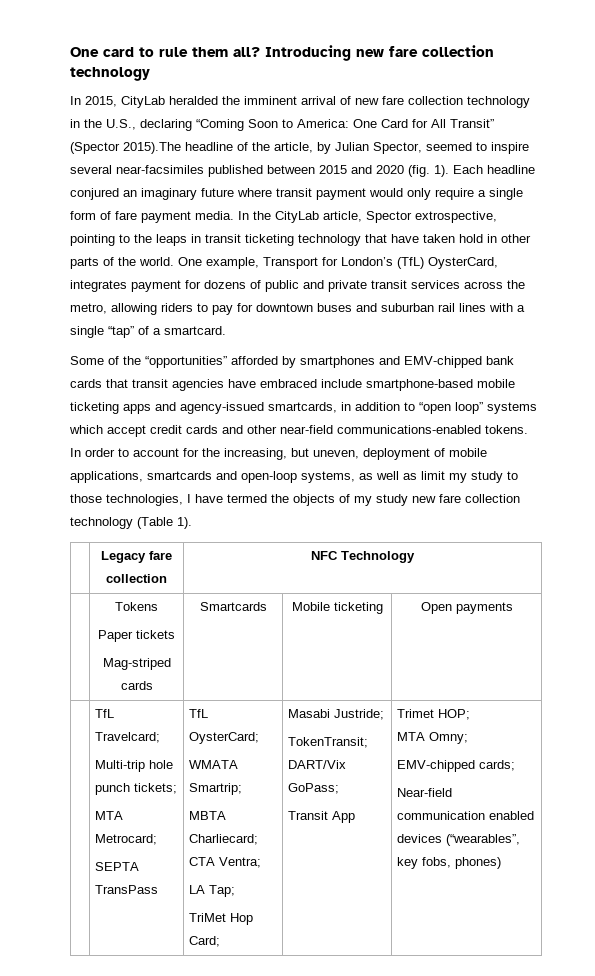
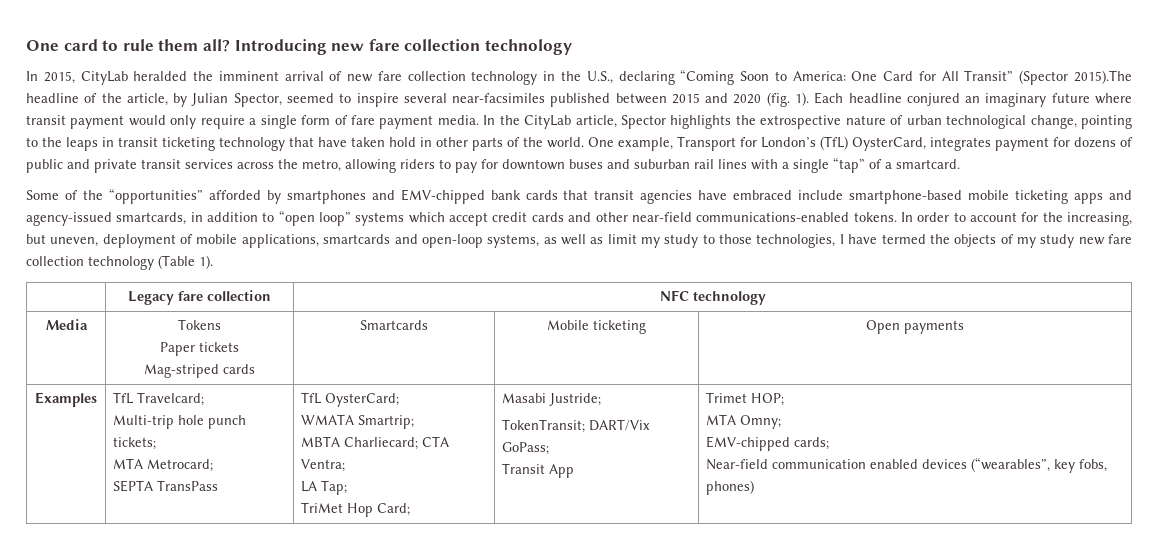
- In the CityLab article, Spector extrospective, pointing to the leaps in transit ticketing technology that have taken hold in other parts of the world.
+ In the CityLab article, Spector highlights the extrospective nature of urban technological change, pointing to the leaps in transit ticketing technology that have taken hold in other parts of the world.
- | Legacy fare collection | NFC Technology
- | Tokens
+ | Legacy fare collection | NFC technology
+ Media | Tokens
+ Examples

